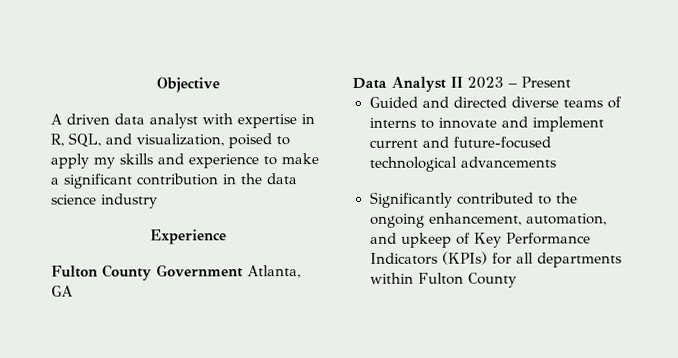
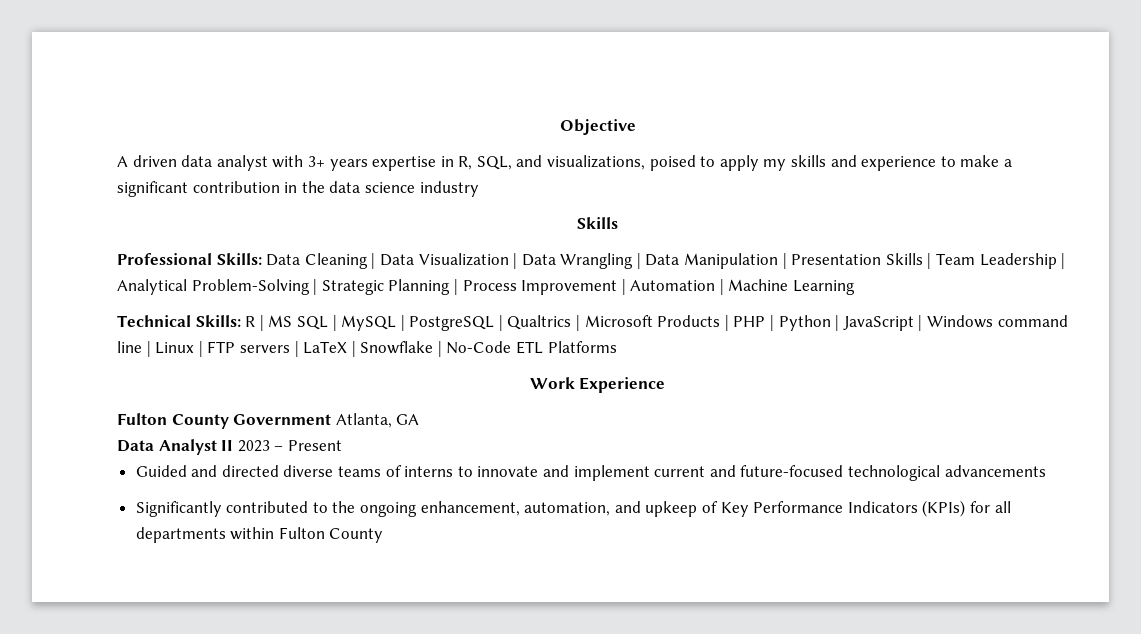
- A driven data analyst with expertise in R, SQL, and visualization, poised to apply my skills and experience to make a significant contribution in the data science industry
- Experience
+ A driven data analyst with 3+ years expertise in R, SQL, and visualizations, poised to apply my skills and experience to make a significant contribution in the data science industry
+ Skills
+ Professional Skills: Data Cleaning | Data Visualization | Data Wrangling | Data Manipulation | Presentation Skills | Team Leadership | Analytical Problem-Solving | Strategic Planning | Process Improvement | Automation | Machine Learning
+ Technical Skills: R | MS SQL | MySQL | PostgreSQL | Qualtrics | Microsoft Products | PHP | Python | JavaScript | Windows command line | Linux | FTP servers | LaTeX | Snowflake | No-Code ETL Platforms
+ Work Experience

